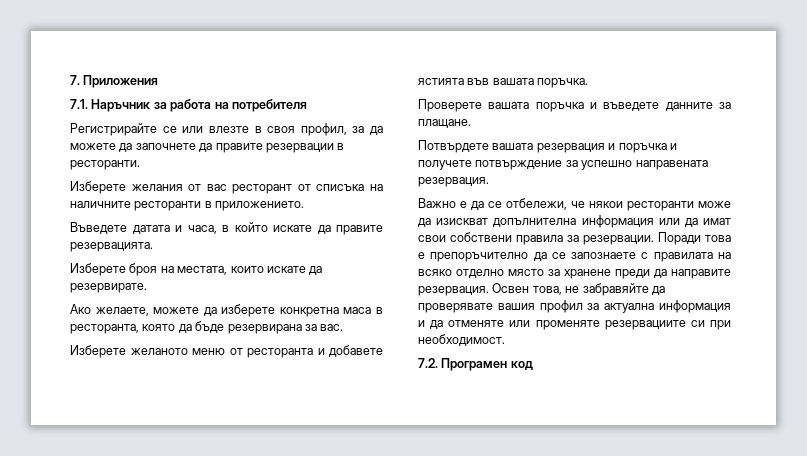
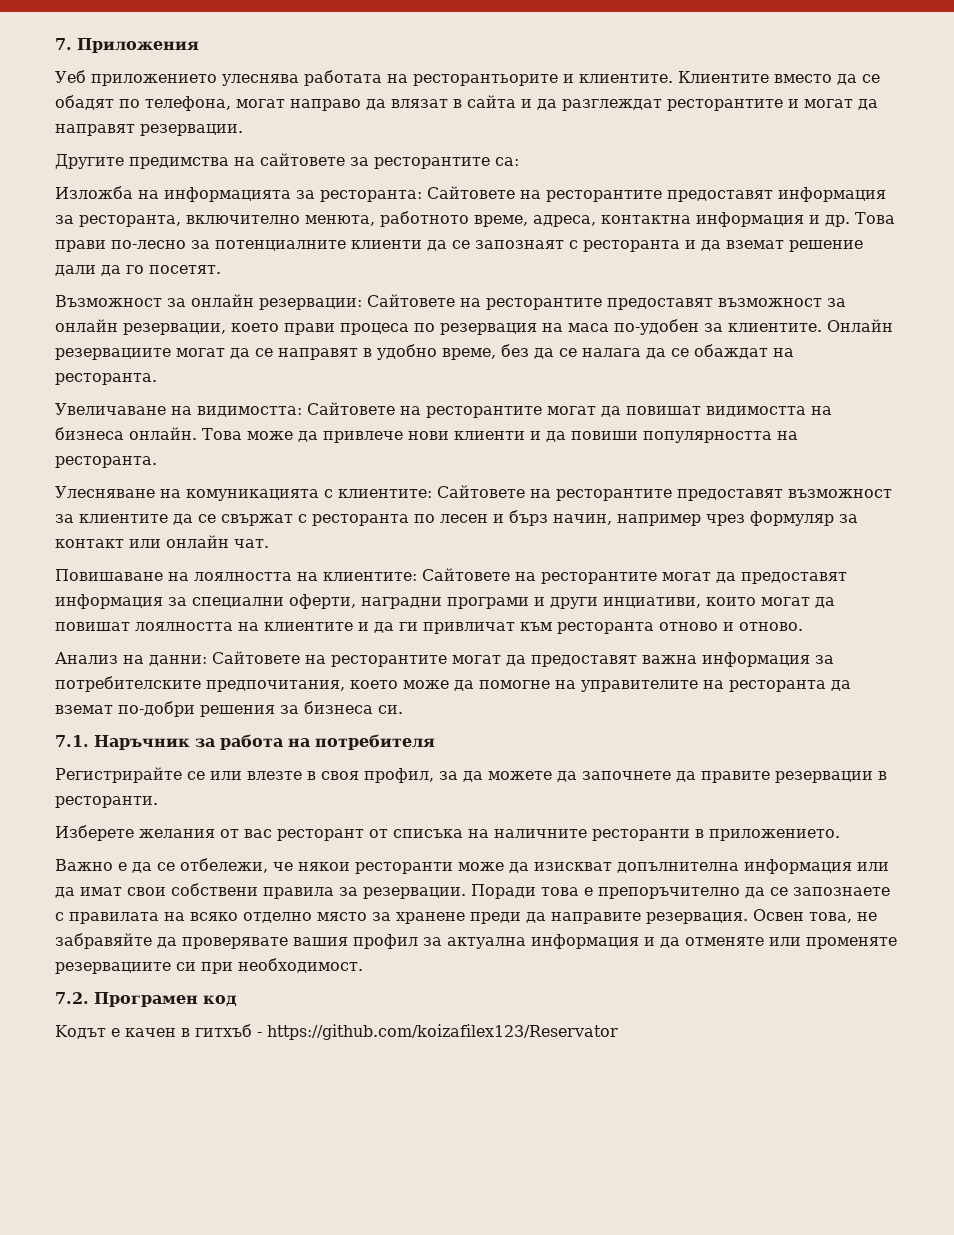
+ Уеб приложението улеснява работата на ресторантьорите и клиентите. Клиентите вместо да се обадят по телефона, могат направо да влязат в сайта и да разглеждат ресторантите и могат да направят резервации.
+ Другите предимства на сайтовете за ресторантите са:
+ Изложба на информацията за ресторанта: Сайтовете на ресторантите предоставят информация за ресторанта, включително менюта, работното време, адреса, контактна информация и др. Това прави по-лесно за потенциалните клиенти да се запознаят с ресторанта и да вземат решение дали да го посетят.
+ Възможност за онлайн резервации: Сайтовете на ресторантите предоставят възможност за онлайн резервации, което прави процеса по резервация на маса по-удобен за клиентите. Онлайн резервациите могат да се направят в удобно време, без да се налага да се обаждат на ресторанта.
+ Увеличаване на видимостта: Сайтовете на ресторантите могат да повишат видимостта на бизнеса онлайн. Това може да привлече нови клиенти и да повиши популярността на ресторанта.
+ Улесняване на комуникацията с клиентите: Сайтовете на ресторантите предоставят възможност за клиентите да се свържат с ресторанта по лесен и бърз начин, например чрез формуляр за контакт или онлайн чат.
+ Повишаване на лоялността на клиентите: Сайтовете на ресторантите могат да предоставят информация за специални оферти, наградни програми и други инциативи, които могат да повишат лоялността на клиентите и да ги привличат към ресторанта отново и отново.
+ Анализ на данни: Сайтовете на ресторантите могат да предоставят важна информация за потребителските предпочитания, което може да помогне на управителите на ресторанта да вземат по-добри решения за бизнеса си.
- Въведете датата и часа, в който искате да правите резервацията.
- Изберете броя на местата, които искате да резервирате.
- Ако желаете, можете да изберете конкретна маса в ресторанта, която да бъде резервирана за вас.
- Изберете желаното меню от ресторанта и добавете ястията във вашата поръчка.
- Проверете вашата поръчка и въведете данните за плащане.
- Потвърдете вашата резервация и поръчка и получете потвърждение за успешно направената резервация.
+ Kодът е качен в гитхъб - https://github.com/koizafilex123/Reservator

